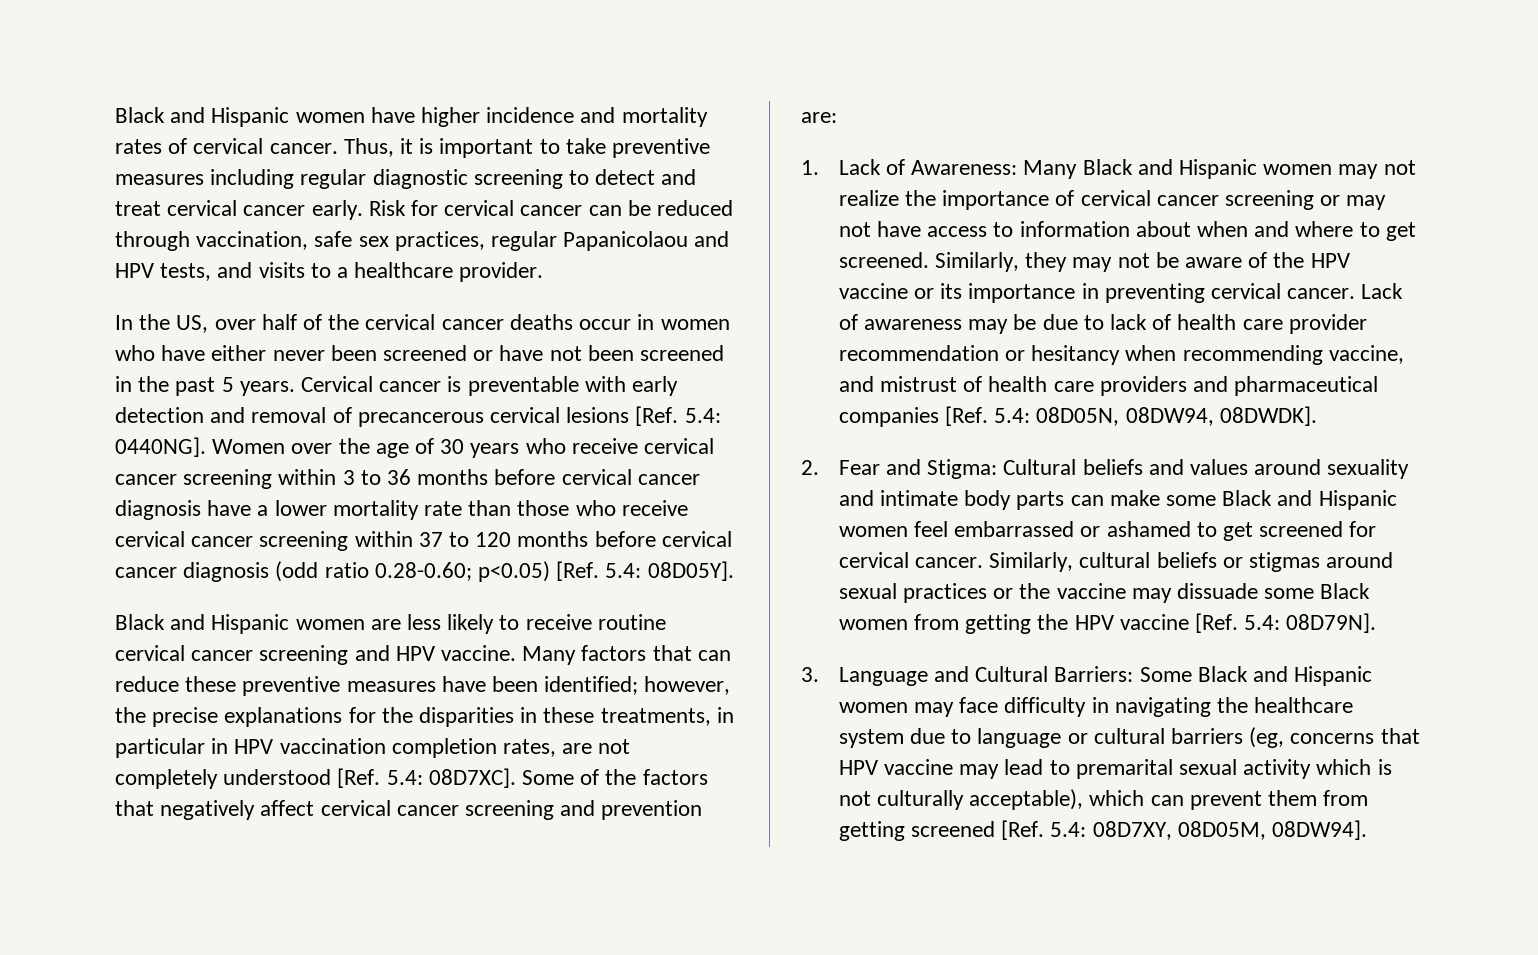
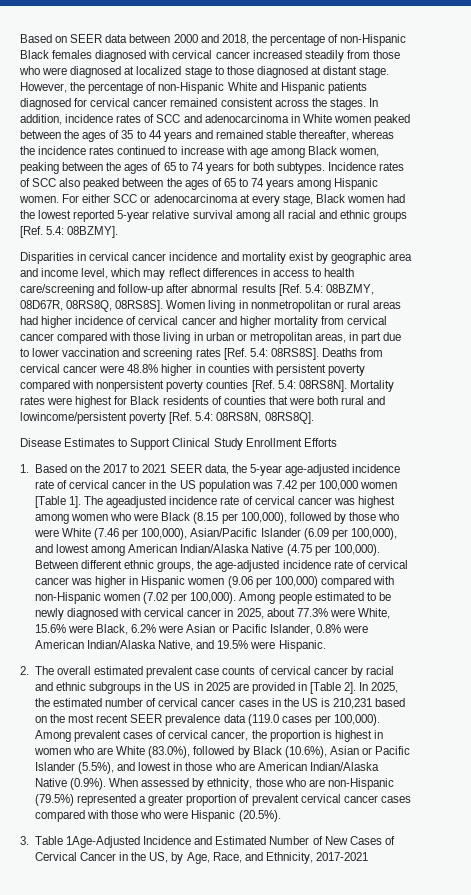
- Black and Hispanic women have higher incidence and mortality rates of cervical cancer. Thus, it is important to take preventive measures including regular diagnostic screening to detect and treat cervical cancer early. Risk for cervical cancer can be reduced through vaccination, safe sex practices, regular Papanicolaou and HPV tests, and visits to a healthcare provider.
- In the US, over half of the cervical cancer deaths occur in women who have either never been screened or have not been screened in the past 5 years. Cervical cancer is preventable with early detection and removal of precancerous cervical lesions [Ref. 5.4: 0440NG]. Women over the age of 30 years who receive cervical cancer screening within 3 to 36 months before cervical cancer diagnosis have a lower mortality rate than those who receive cervical cancer screening within 37 to 120 months before cervical cancer diagnosis (odd ratio 0.28-0.60; p<0.05) [Ref. 5.4: 08D05Y].
- Black and Hispanic women are less likely to receive routine cervical cancer screening and HPV vaccine. Many factors that can reduce these preventive measures have been identified; however, the precise explanations for the disparities in these treatments, in particular in HPV vaccination completion rates, are not completely understood [Ref. 5.4: 08D7XC]. Some of the factors that negatively affect cervical cancer screening and prevention are:
- 1. Lack of Awareness: Many Black and Hispanic women may not realize the importance of cervical cancer screening or may not have access to information about when and where to get screened. Similarly, they may not be aware of the HPV vaccine or its importance in preventing cervical cancer. Lack of awareness may be due to lack of health care provider recommendation or hesitancy when recommending vaccine, and mistrust of health care providers and pharmaceutical companies [Ref. 5.4: 08D05N, 08DW94, 08DWDK].
- 2. Fear and Stigma: Cultural beliefs and values around sexuality and intimate body parts can make some Black and Hispanic women feel embarrassed or ashamed to get screened for cervical cancer. Similarly, cultural beliefs or stigmas around sexual practices or the vaccine may dissuade some Black women from getting the HPV vaccine [Ref. 5.4: 08D79N].
- 3. Language and Cultural Barriers: Some Black and Hispanic women may face difficulty in navigating the healthcare system due to language or cultural barriers (eg, concerns that HPV vaccine may lead to premarital sexual activity which is not culturally acceptable), which can prevent them from getting screened [Ref. 5.4: 08D7XY, 08D05M, 08DW94].
+ Based on SEER data between 2000 and 2018, the percentage of non-Hispanic Black females diagnosed with cervical cancer increased steadily from those who were diagnosed at localized stage to those diagnosed at distant stage. However, the percentage of non-Hispanic White and Hispanic patients diagnosed for cervical cancer remained consistent across the stages. In addition, incidence rates of SCC and adenocarcinoma in White women peaked between the ages of 35 to 44 years and remained stable thereafter, whereas the incidence rates continued to increase with age among Black women, peaking between the ages of 65 to 74 years for both subtypes. Incidence rates of SCC also peaked between the ages of 65 to 74 years among Hispanic women. For either SCC or adenocarcinoma at every stage, Black women had the lowest reported 5-year relative survival among all racial and ethnic groups [Ref. 5.4: 08BZMY].
+ Disparities in cervical cancer incidence and mortality exist by geographic area and income level, which may reflect differences in access to health care/screening and follow-up after abnormal results [Ref. 5.4: 08BZMY, 08D67R, 08RS8Q, 08RS8S]. Women living in nonmetropolitan or rural areas had higher incidence of cervical cancer and higher mortality from cervical cancer compared with those living in urban or metropolitan areas, in part due to lower vaccination and screening rates [Ref. 5.4: 08RS8S]. Deaths from cervical cancer were 48.8% higher in counties with persistent poverty compared with nonpersistent poverty counties [Ref. 5.4: 08RS8N]. Mortality rates were highest for Black residents of counties that were both rural and lowincome/persistent poverty [Ref. 5.4: 08RS8N, 08RS8Q].
+ Disease Estimates to Support Clinical Study Enrollment Efforts
+ 1. Based on the 2017 to 2021 SEER data, the 5-year age-adjusted incidence rate of cervical cancer in the US population was 7.42 per 100,000 women [Table 1]. The ageadjusted incidence rate of cervical cancer was highest among women who were Black (8.15 per 100,000), followed by those who were White (7.46 per 100,000), Asian/Pacific Islander (6.09 per 100,000), and lowest among American Indian/Alaska Native (4.75 per 100,000). Between different ethnic groups, the age-adjusted incidence rate of cervical cancer was higher in Hispanic women (9.06 per 100,000) compared with non-Hispanic women (7.02 per 100,000). Among people estimated to be newly diagnosed with cervical cancer in 2025, about 77.3% were White, 15.6% were Black, 6.2% were Asian or Pacific Islander, 0.8% were American Indian/Alaska Native, and 19.5% were Hispanic.
+ 2. The overall estimated prevalent case counts of cervical cancer by racial and ethnic subgroups in the US in 2025 are provided in [Table 2]. In 2025, the estimated number of cervical cancer cases in the US is 210,231 based on the most recent SEER prevalence data (119.0 cases per 100,000). Among prevalent cases of cervical cancer, the proportion is highest in women who are White (83.0%), followed by Black (10.6%), Asian or Pacific Islander (5.5%), and lowest in those who are American Indian/Alaska Native (0.9%). When assessed by ethnicity, those who are non-Hispanic (79.5%) represented a greater proportion of prevalent cervical cancer cases compared with those who were Hispanic (20.5%).
+ 3. Table 1Age-Adjusted Incidence and Estimated Number of New Cases of Cervical Cancer in the US, by Age, Race, and Ethnicity, 2017-2021

